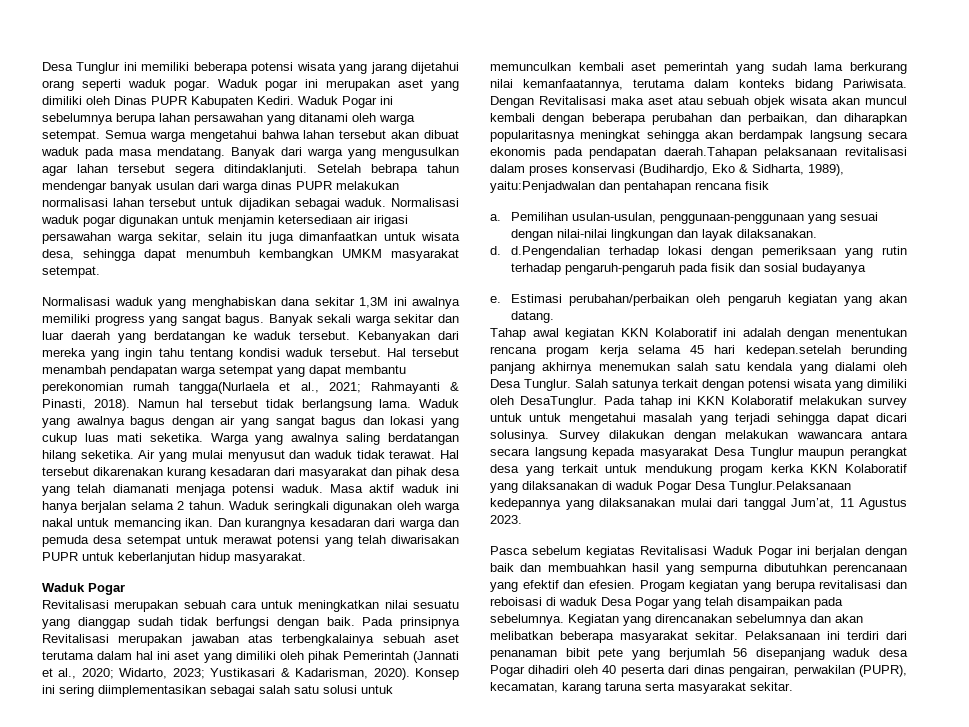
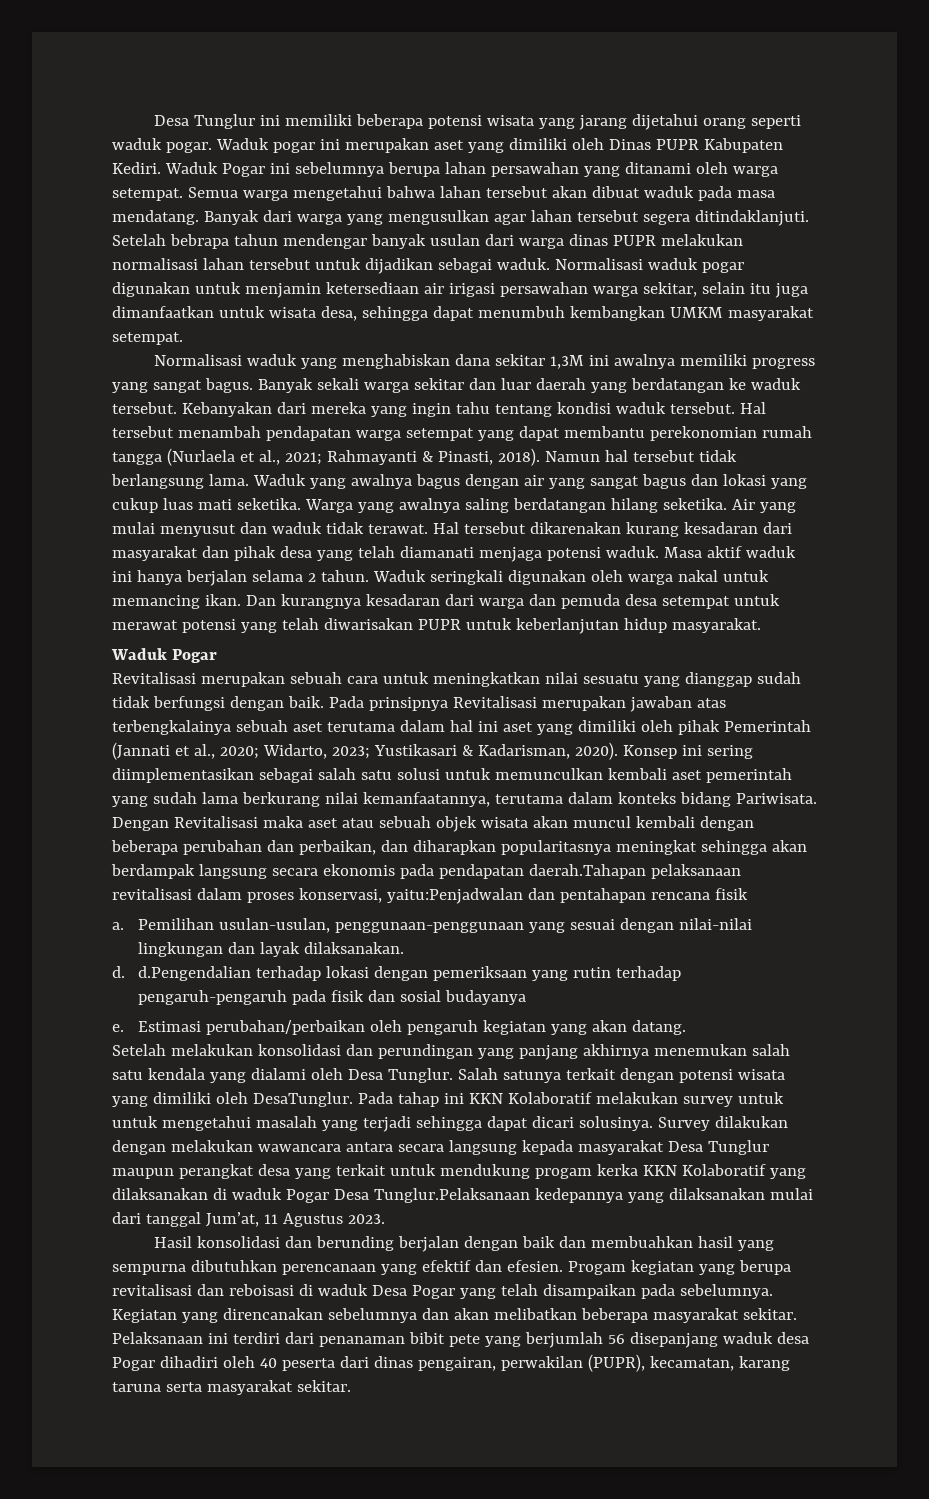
- Hal tersebut menambah pendapatan warga setempat yang dapat membantu perekonomian rumah tangga(Nurlaela et al., 2021; Rahmayanti & Pinasti, 2018).
+ Hal tersebut menambah pendapatan warga setempat yang dapat membantu perekonomian rumah tangga (Nurlaela et al., 2021; Rahmayanti & Pinasti, 2018).
- Dengan Revitalisasi maka aset atau sebuah objek wisata akan muncul kembali dengan beberapa perubahan dan perbaikan, dan diharapkan popularitasnya meningkat sehingga akan berdampak langsung secara ekonomis pada pendapatan daerah.Tahapan pelaksanaan revitalisasi dalam proses konservasi (Budihardjo, Eko & Sidharta, 1989), yaitu:Penjadwalan dan pentahapan rencana fisik
+ Dengan Revitalisasi maka aset atau sebuah objek wisata akan muncul kembali dengan beberapa perubahan dan perbaikan, dan diharapkan popularitasnya meningkat sehingga akan berdampak langsung secara ekonomis pada pendapatan daerah.Tahapan pelaksanaan revitalisasi dalam proses konservasi, yaitu:Penjadwalan dan pentahapan rencana fisik
- Tahap awal kegiatan KKN Kolaboratif ini adalah dengan menentukan rencana progam kerja selama 45 hari kedepan.setelah berunding panjang akhirnya menemukan salah satu kendala yang dialami oleh Desa Tunglur.
+ Setelah melakukan konsolidasi dan perundingan yang panjang akhirnya menemukan salah satu kendala yang dialami oleh Desa Tunglur.
- Pasca sebelum kegiatas Revitalisasi Waduk Pogar ini berjalan dengan baik dan membuahkan hasil yang sempurna dibutuhkan perencanaan yang efektif dan efesien.
+ Hasil konsolidasi dan berunding berjalan dengan baik dan membuahkan hasil yang sempurna dibutuhkan perencanaan yang efektif dan efesien.

